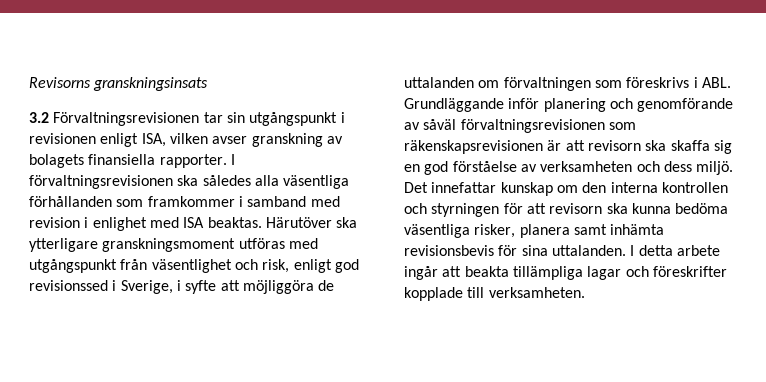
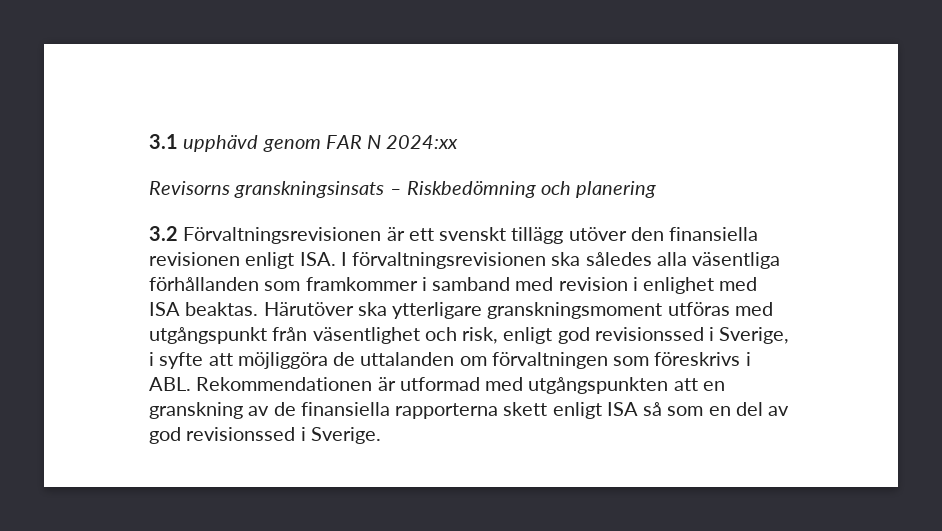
- Revisorns granskningsinsats
- 3.2 Förvaltningsrevisionen tar sin utgångspunkt i revisionen enligt ISA, vilken avser granskning av bolagets finansiella rapporter. I förvaltningsrevisionen ska således alla väsentliga förhållanden som framkommer i samband med revision i enlighet med ISA beaktas.
+ 3.1 upphävd genom FAR N 2024:xx
+ Revisorns granskningsinsats – Riskbedömning och planering
+ 3.2 Förvaltningsrevisionen är ett svenskt tillägg utöver den finansiella revisionen enligt ISA. I förvaltningsrevisionen ska således alla väsentliga förhållanden som framkommer i samband med revision i enlighet med ISA beaktas.
- Härutöver ska ytterligare granskningsmoment utföras med utgångspunkt från väsentlighet och risk, enligt god revisionssed i Sverige, i syfte att möjliggöra de uttalanden om förvaltningen som föreskrivs i ABL. Grundläggande inför planering och genomförande av såväl förvaltningsrevisionen som räkenskapsrevisionen är att revisorn ska skaffa sig en god förståelse av verksamheten och dess miljö. Det innefattar kunskap om den interna kontrollen och styrningen för att revisorn ska kunna bedöma väsentliga risker, planera samt inhämta revisionsbevis för sina uttalanden. I detta arbete ingår att beakta tillämpliga lagar och föreskrifter kopplade till verksamheten.
+ Härutöver ska ytterligare granskningsmoment utföras med utgångspunkt från väsentlighet och risk, enligt god revisionssed i Sverige, i syfte att möjliggöra de uttalanden om förvaltningen som föreskrivs i ABL. Rekommendationen är utformad med utgångspunkten att en granskning av de finansiella rapporterna skett enligt ISA så som en del av god revisionssed i Sverige.

